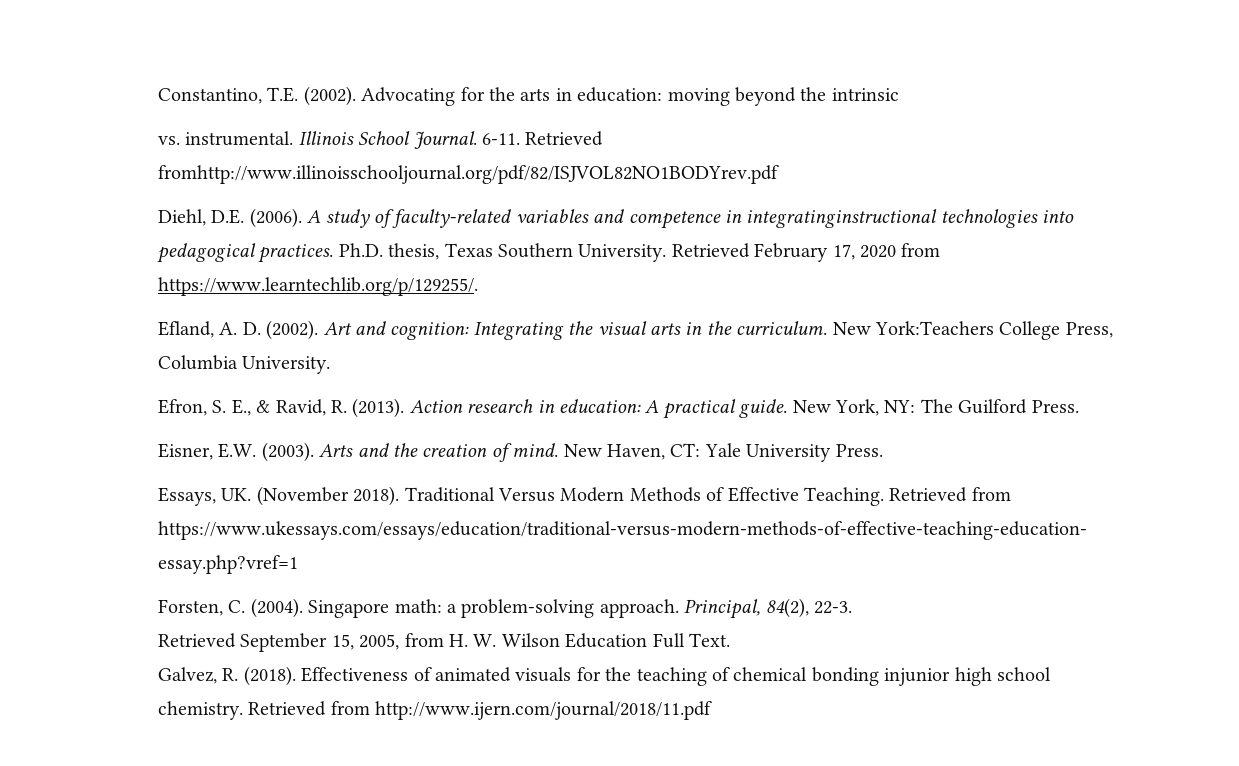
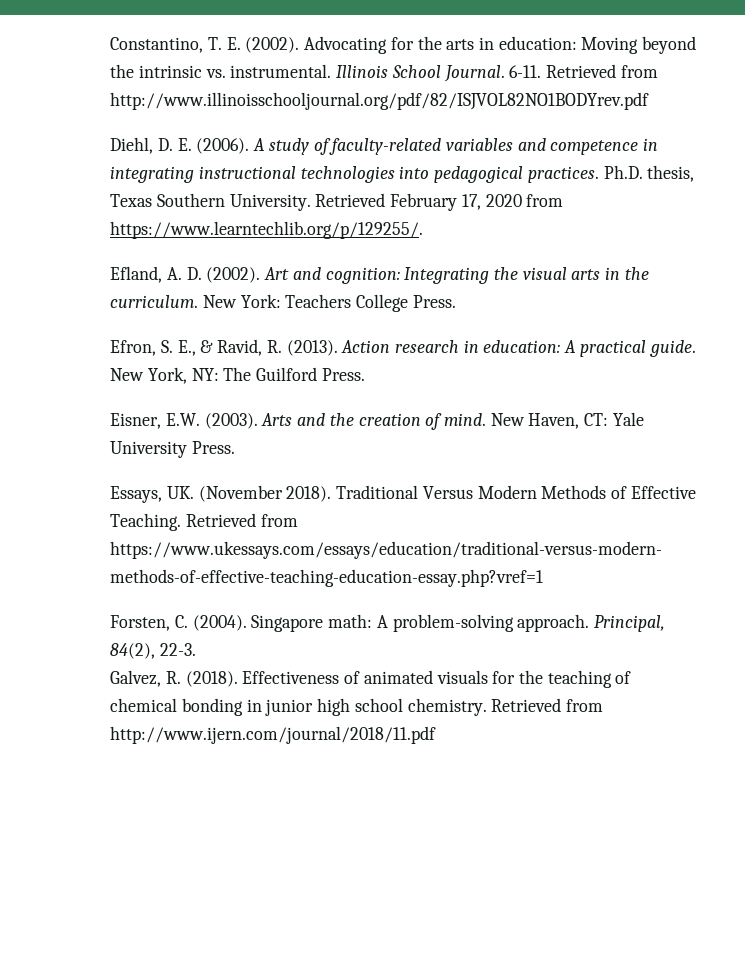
- Constantino, T.E. (2002).
+ Constantino, T. E. (2002).
- Advocating for the arts in education: moving beyond the intrinsic
- vs. instrumental.
+ Advocating for the arts in education: Moving beyond the intrinsic vs. instrumental.
- Retrieved fromhttp://www.illinoisschooljournal.org/pdf/82/ISJVOL82NO1BODYrev.pdf
+ Retrieved from http://www.illinoisschooljournal.org/pdf/82/ISJVOL82NO1BODYrev.pdf
- Diehl, D.E. (2006).
+ Diehl, D. E. (2006).
- A study of faculty-related variables and competence in integratinginstructional technologies into pedagogical practices.
+ A study of faculty-related variables and competence in integrating instructional technologies into pedagogical practices.
- New York:Teachers College Press, Columbia University.
+ New York: Teachers College Press.
- Singapore math: a problem-solving approach.
+ Singapore math: A problem-solving approach.
- Retrieved September 15, 2005, from H. W. Wilson Education Full Text.
- Effectiveness of animated visuals for the teaching of chemical bonding injunior high school chemistry.
+ Effectiveness of animated visuals for the teaching of chemical bonding in junior high school chemistry.

